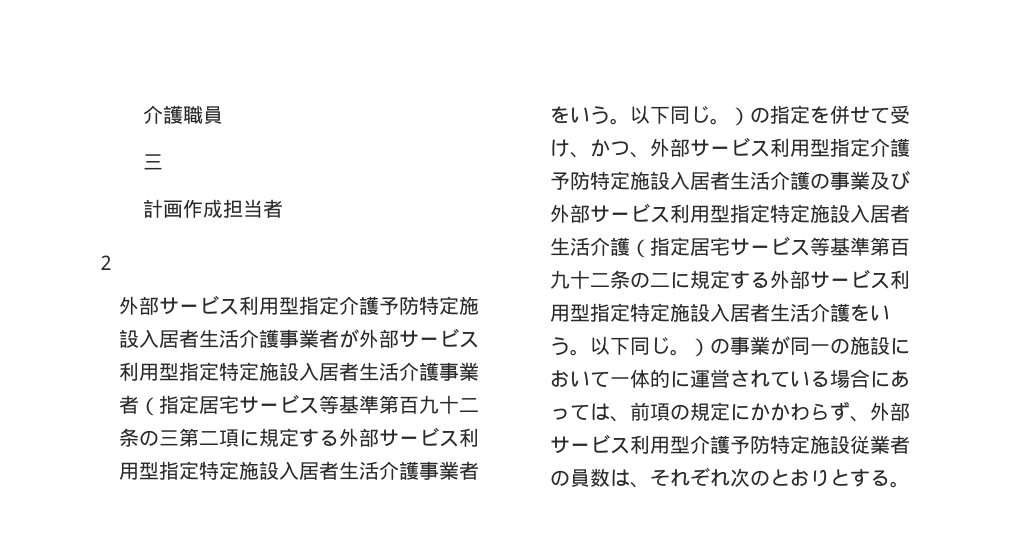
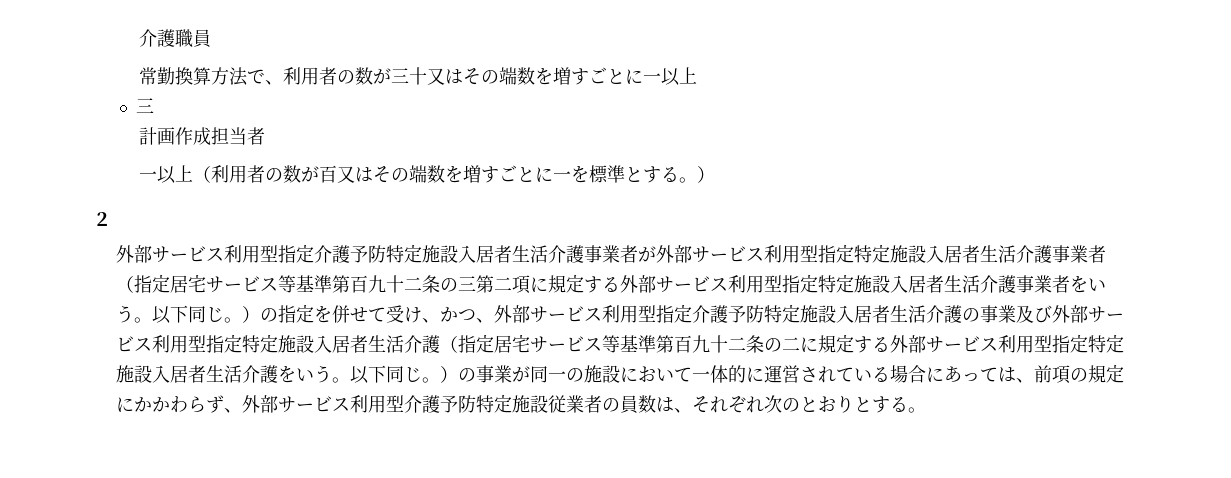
  介護職員
+ 常勤換算方法で、利用者の数が三十又はその端数を増すごとに一以上
  三
  計画作成担当者
+ 一以上（利用者の数が百又はその端数を増すごとに一を標準とする。）

